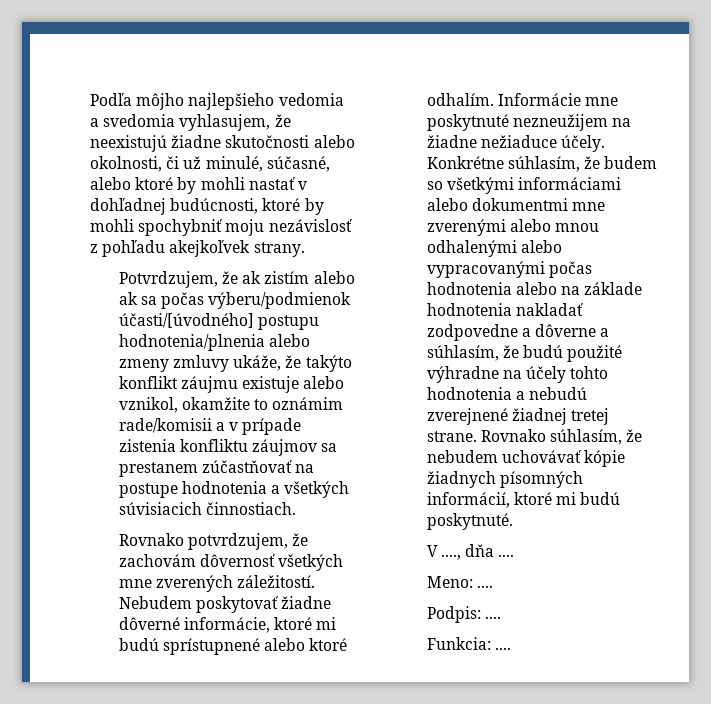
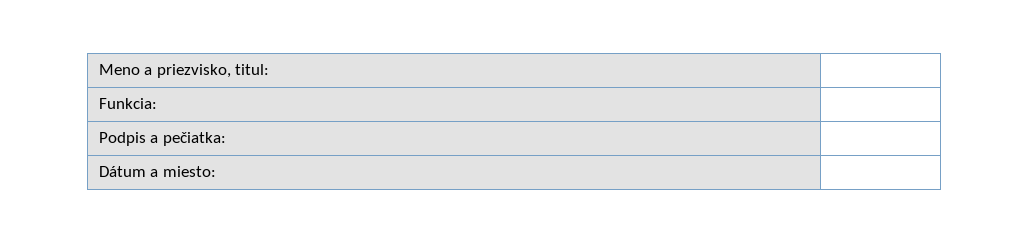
- Podľa môjho najlepšieho vedomia a svedomia vyhlasujem, že neexistujú žiadne skutočnosti alebo okolnosti, či už minulé, súčasné, alebo ktoré by mohli nastať v dohľadnej budúcnosti, ktoré by mohli spochybniť moju nezávislosť z pohľadu akejkoľvek strany.
- Potvrdzujem, že ak zistím alebo ak sa počas výberu/podmienok účasti/[úvodného] postupu hodnotenia/plnenia alebo zmeny zmluvy ukáže, že takýto konflikt záujmu existuje alebo vznikol, okamžite to oznámim rade/komisii a v prípade zistenia konfliktu záujmov sa prestanem zúčastňovať na postupe hodnotenia a všetkých súvisiacich činnostiach.
- Rovnako potvrdzujem, že zachovám dôvernosť všetkých mne zverených záležitostí. Nebudem poskytovať žiadne dôverné informácie, ktoré mi budú sprístupnené alebo ktoré odhalím. Informácie mne poskytnuté nezneužijem na žiadne nežiaduce účely. Konkrétne súhlasím, že budem so všetkými informáciami alebo dokumentmi mne zverenými alebo mnou odhalenými alebo vypracovanými počas hodnotenia alebo na základe hodnotenia nakladať zodpovedne a dôverne a súhlasím, že budú použité výhradne na účely tohto hodnotenia a nebudú zverejnené žiadnej tretej strane. Rovnako súhlasím, že nebudem uchovávať kópie žiadnych písomných informácií, ktoré mi budú poskytnuté.
- V ...., dňa ....
- Meno: ....
- Podpis: ....
- Funkcia: ....
+ Meno a priezvisko, titul: |
+ Funkcia: |
+ Podpis a pečiatka: |
+ Dátum a miesto: |

